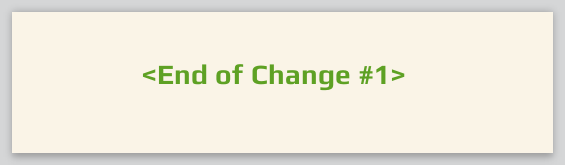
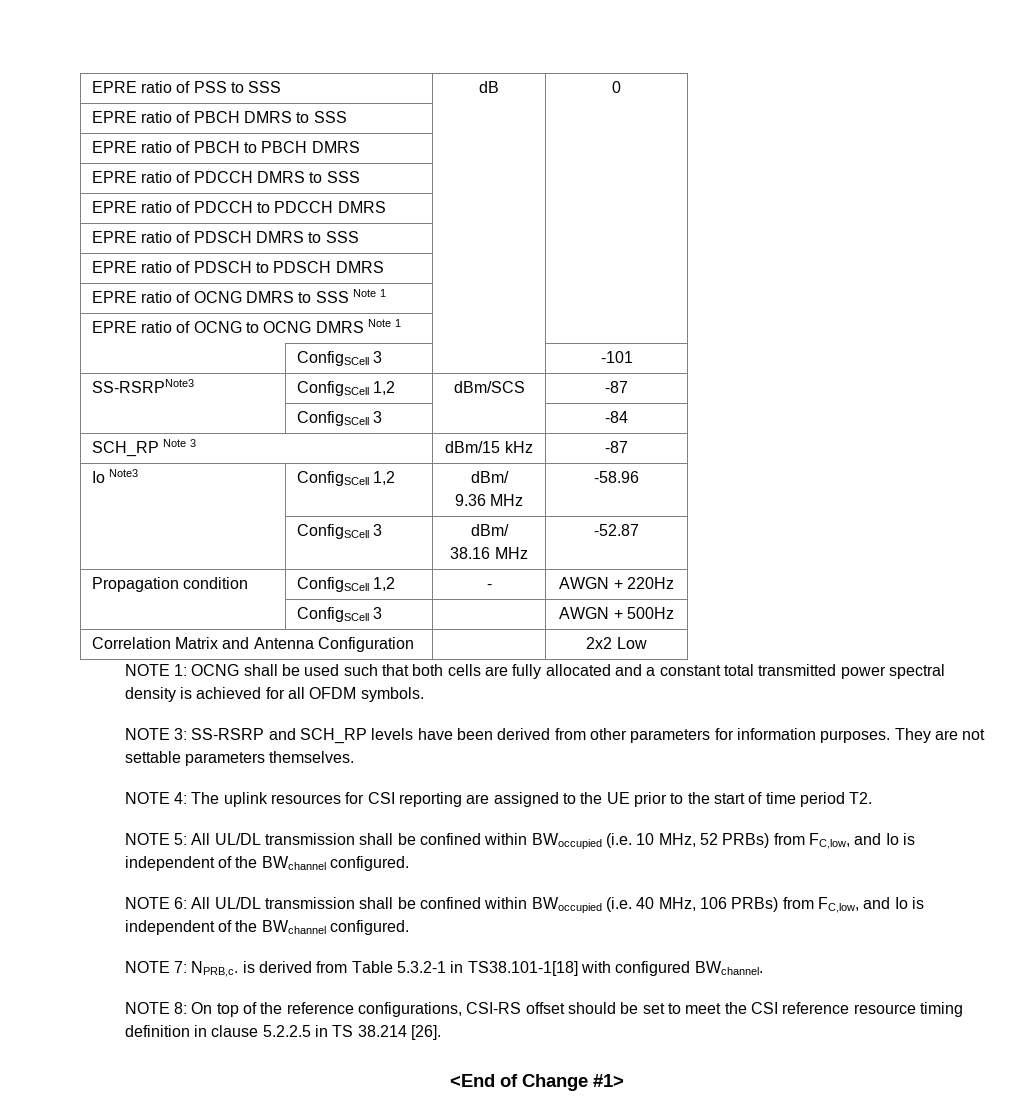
+ EPRE ratio of PSS to SSS | dB | 0
+ EPRE ratio of PBCH DMRS to SSS | |
+ EPRE ratio of PBCH to PBCH DMRS | |
+ EPRE ratio of PDCCH DMRS to SSS | |
+ EPRE ratio of PDCCH to PDCCH DMRS | |
+ EPRE ratio of PDSCH DMRS to SSS | |
+ EPRE ratio of PDSCH to PDSCH DMRS | |
+ EPRE ratio of OCNG DMRS to SSS Note 1 | |
+ EPRE ratio of OCNG to OCNG DMRS Note 1 | |
+ | ConfigSCell 3 | | -101
+ SS-RSRPNote3 | ConfigSCell 1,2 | dBm/SCS | -87
+ | ConfigSCell 3 | | -84
+ SCH_RP Note 3 | dBm/15 kHz | -87
+ Io Note3 | ConfigSCell 1,2 | dBm/
+ 9.36 MHz | -58.96
+ | ConfigSCell 3 | dBm/
+ 38.16 MHz | -52.87
+ Propagation condition | ConfigSCell 1,2 | - | AWGN + 220Hz
+ | ConfigSCell 3 | | AWGN + 500Hz
+ Correlation Matrix and Antenna Configuration | | 2x2 Low
+ NOTE 1: OCNG shall be used such that both cells are fully allocated and a constant total transmitted power spectral density is achieved for all OFDM symbols.
+ NOTE 3: SS-RSRP and SCH_RP levels have been derived from other parameters for information purposes. They are not settable parameters themselves.
+ NOTE 4: The uplink resources for CSI reporting are assigned to the UE prior to the start of time period T2.
+ NOTE 5: All UL/DL transmission shall be confined within BWoccupied (i.e. 10 MHz, 52 PRBs) from FC,low, and Io is independent of the BWchannel configured.
+ NOTE 6: All UL/DL transmission shall be confined within BWoccupied (i.e. 40 MHz, 106 PRBs) from FC,low, and Io is independent of the BWchannel configured.
+ NOTE 7: NPRB,c. is derived from Table 5.3.2-1 in TS38.101-1[18] with configured BWchannel.
+ NOTE 8: On top of the reference configurations, CSI-RS offset should be set to meet the CSI reference resource timing definition in clause 5.2.2.5 in TS 38.214 [26].

